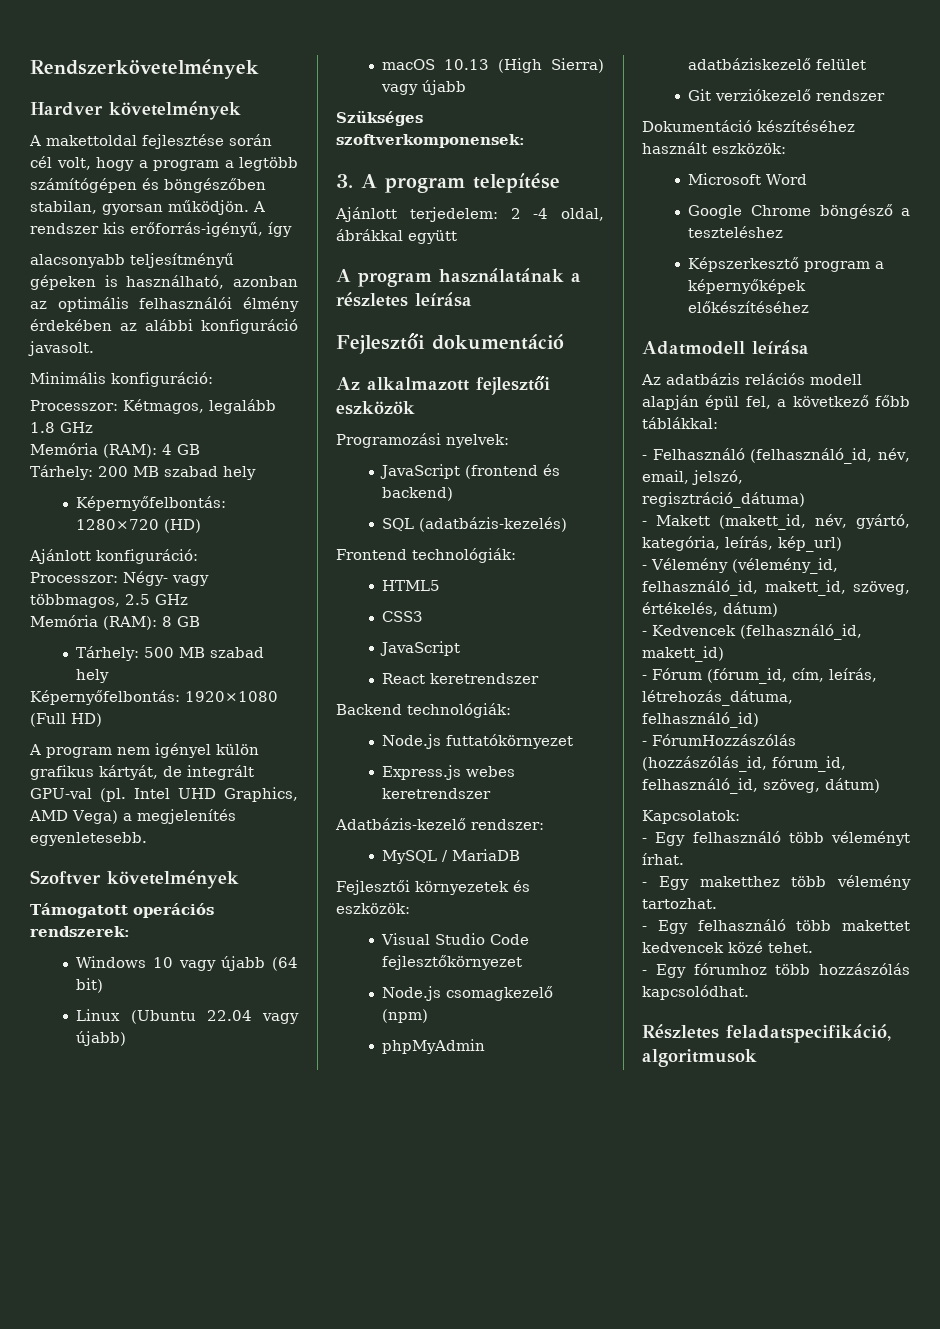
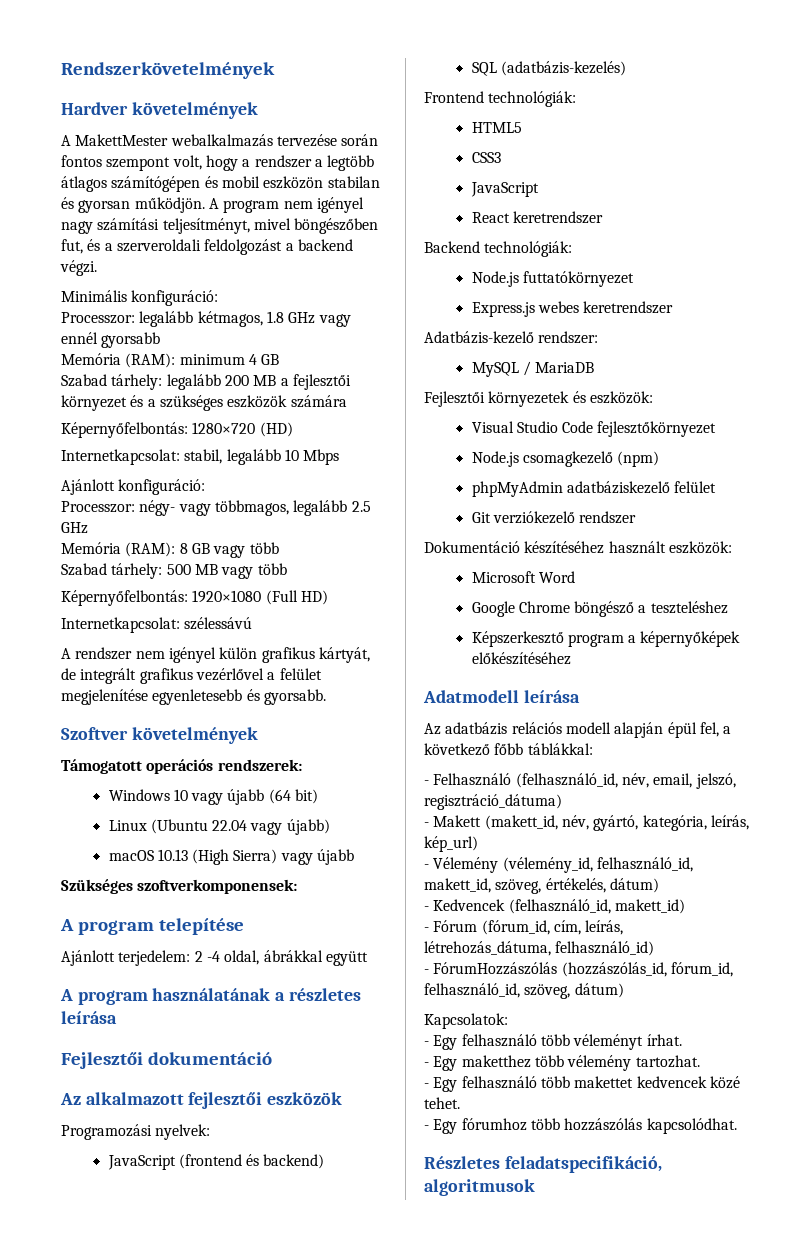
- A makettoldal fejlesztése során cél volt, hogy a program a legtöbb számítógépen és böngészőben stabilan, gyorsan működjön. A rendszer kis erőforrás-igényű, így
- alacsonyabb teljesítményű gépeken is használható, azonban az optimális felhasználói élmény érdekében az alábbi konfiguráció javasolt.
+ A MakettMester webalkalmazás tervezése során fontos szempont volt, hogy a rendszer a legtöbb átlagos számítógépen és mobil eszközön stabilan és gyorsan működjön. A program nem igényel nagy számítási teljesítményt, mivel böngészőben fut, és a szerveroldali feldolgozást a backend végzi.
- Processzor: Kétmagos, legalább 1.8 GHz
- Memória (RAM): 4 GB
+ Processzor: legalább kétmagos, 1.8 GHz vagy ennél gyorsabb
+ Memória (RAM): minimum 4 GB
- Tárhely: 200 MB szabad hely
+ Szabad tárhely: legalább 200 MB a fejlesztői környezet és a szükséges eszközök számára
  Képernyőfelbontás: 1280×720 (HD)
+ Internetkapcsolat: stabil, legalább 10 Mbps
- Processzor: Négy- vagy többmagos, 2.5 GHz
+ Processzor: négy- vagy többmagos, legalább 2.5 GHz
- Memória (RAM): 8 GB
- Tárhely: 500 MB szabad hely
+ Memória (RAM): 8 GB vagy több
+ Szabad tárhely: 500 MB vagy több
- A program nem igényel külön grafikus kártyát, de integrált GPU-val (pl. Intel UHD Graphics, AMD Vega) a megjelenítés egyenletesebb.
+ Internetkapcsolat: szélessávú
+ A rendszer nem igényel külön grafikus kártyát, de integrált grafikus vezérlővel a felület megjelenítése egyenletesebb és gyorsabb.
- 3. A program telepítése
+ A program telepítése

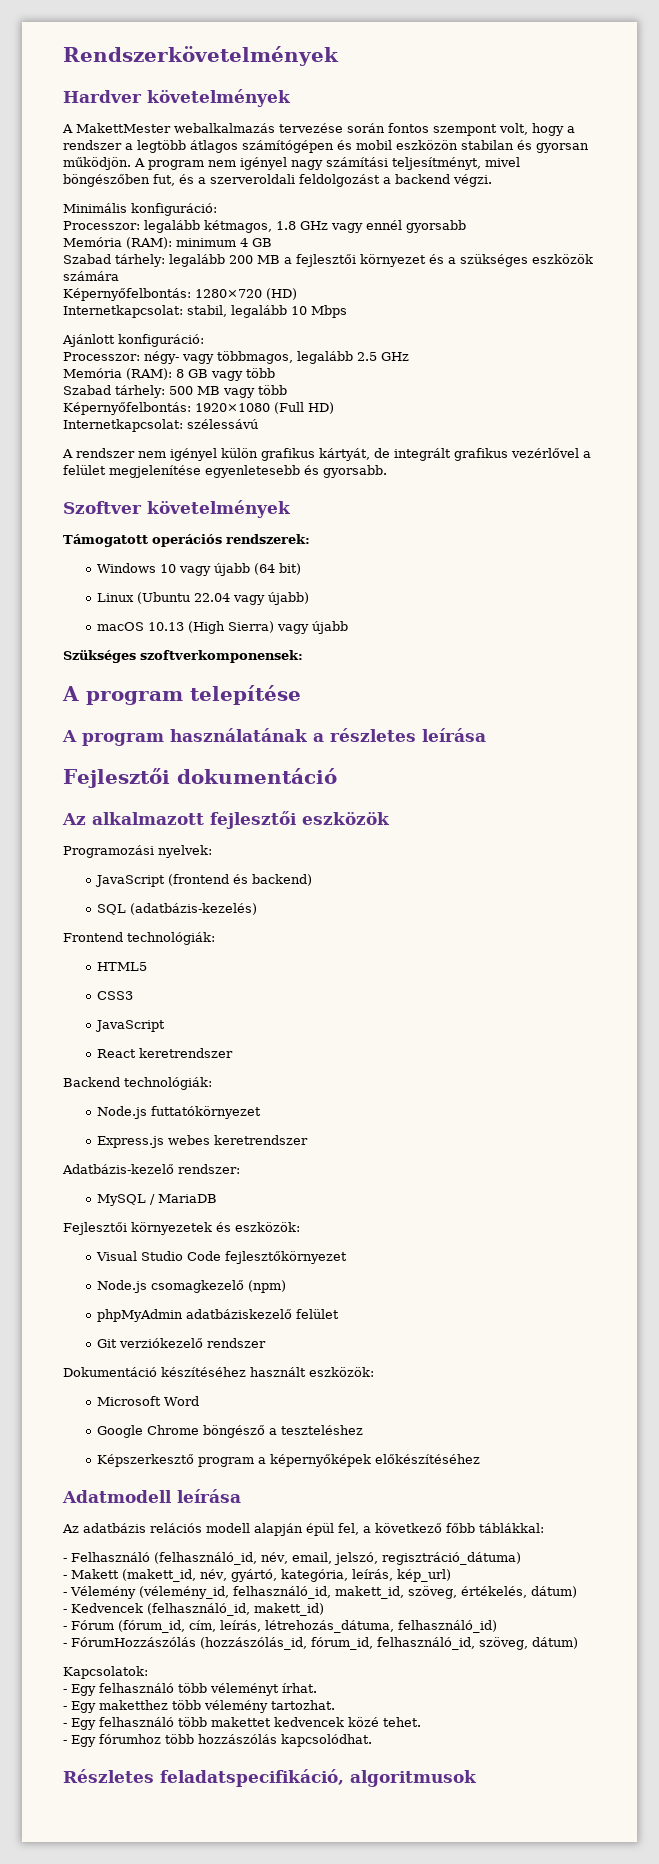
- Ajánlott terjedelem: 2 -4 oldal, ábrákkal együtt

